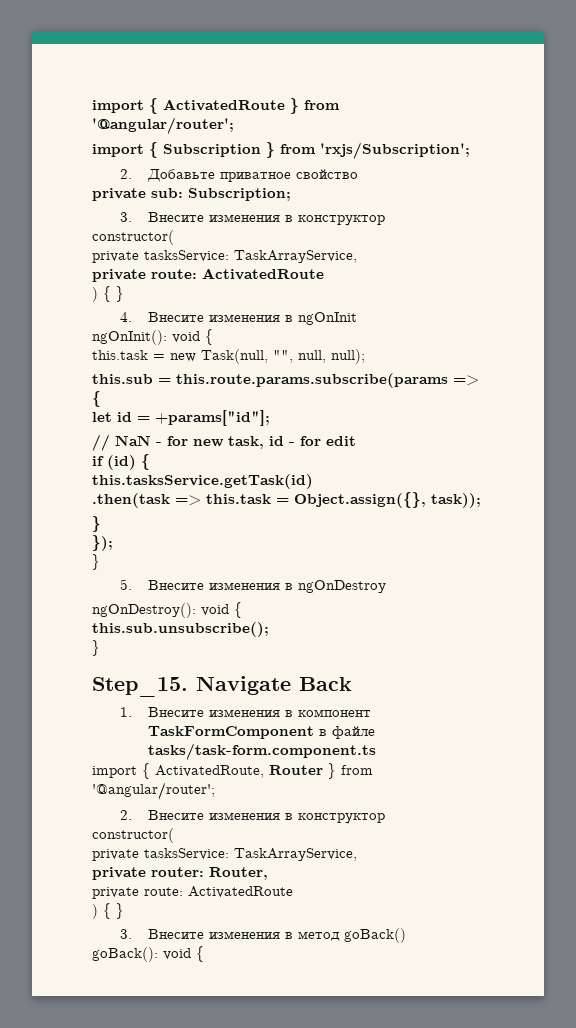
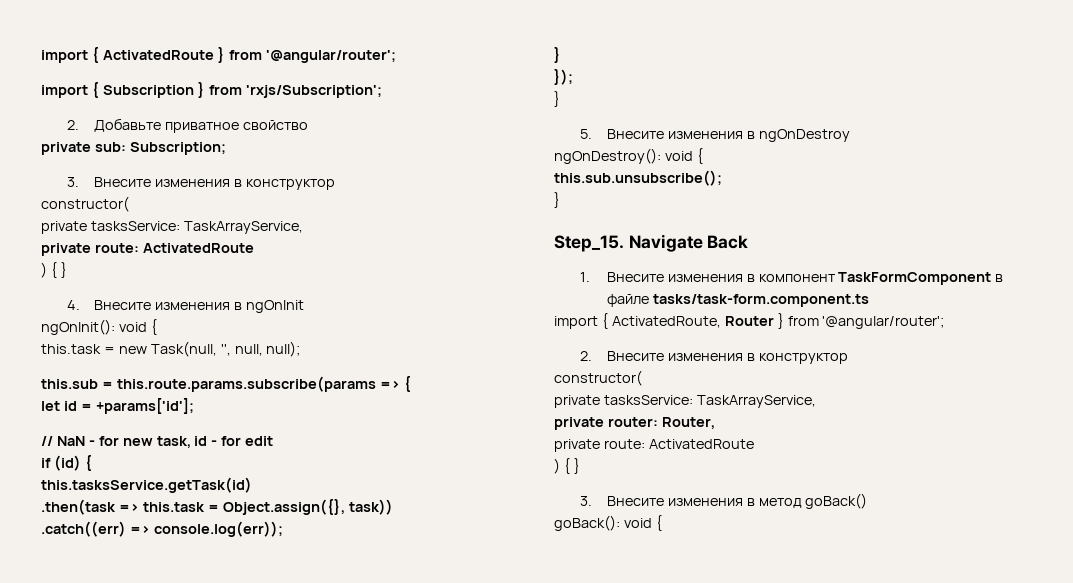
- this.task = new Task(null, "", null, null);
+ this.task = new Task(null, '', null, null);
- let id = +params["id"];
+ let id = +params['id'];
- .then(task => this.task = Object.assign({}, task));
+ .then(task => this.task = Object.assign({}, task))
+ .catch((err) => console.log(err));

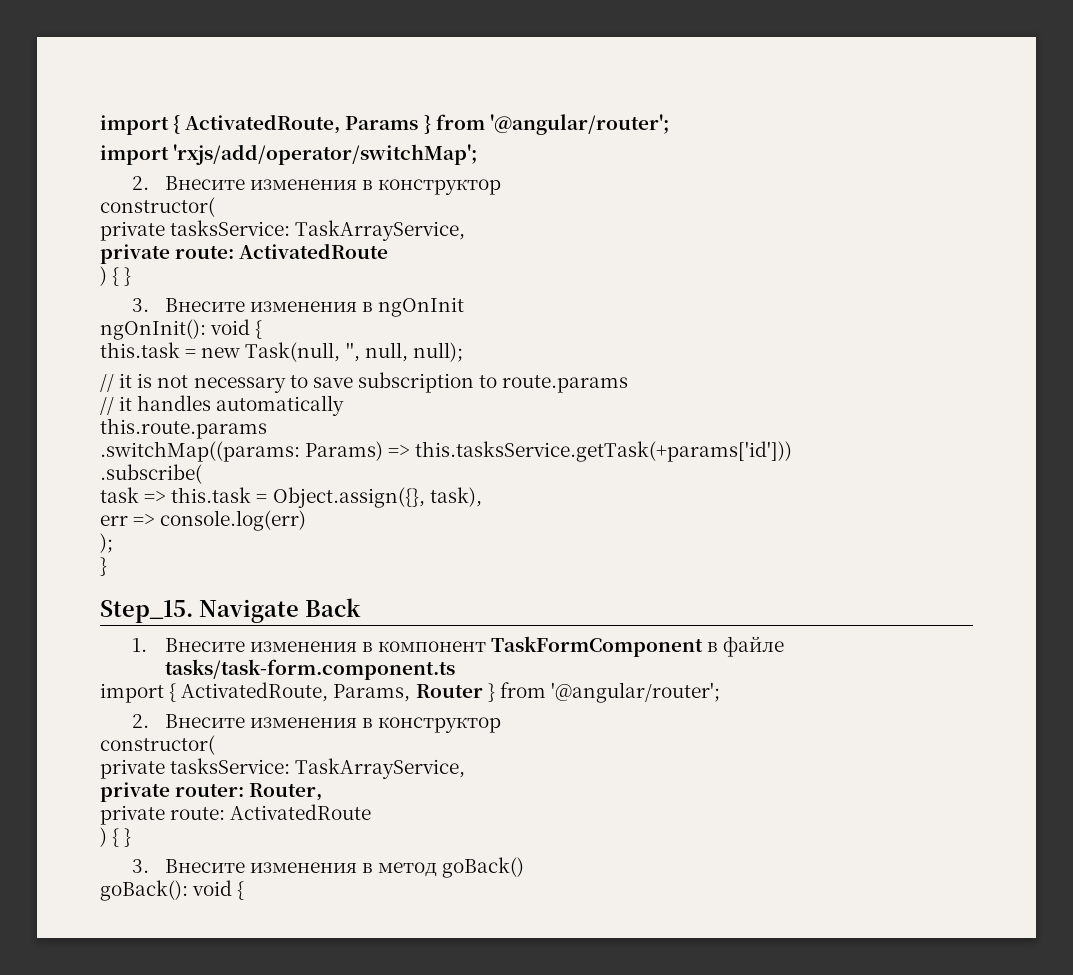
- import { ActivatedRoute } from '@angular/router';
+ import { ActivatedRoute, Params } from '@angular/router';
- import { Subscription } from 'rxjs/Subscription';
- 2. Добавьте приватное свойство
- private sub: Subscription;
- 3. Внесите изменения в конструктор
+ import 'rxjs/add/operator/switchMap';
+ 2. Внесите изменения в конструктор
- 4. Внесите изменения в ngOnInit
+ 3. Внесите изменения в ngOnInit
- this.sub = this.route.params.subscribe(params => {
- let id = +params['id'];
- // NaN - for new task, id - for edit
- if (id) {
- this.tasksService.getTask(id)
- .then(task => this.task = Object.assign({}, task))
- .catch((err) => console.log(err));
- }
- });
- }
- 5. Внесите изменения в ngOnDestroy
- ngOnDestroy(): void {
- this.sub.unsubscribe();
+ // it is not necessary to save subscription to route.params
+ // it handles automatically
+ this.route.params
+ .switchMap((params: Params) => this.tasksService.getTask(+params['id']))
+ .subscribe(
+ task => this.task = Object.assign({}, task),
+ err => console.log(err)
+ );
- import { ActivatedRoute, Router } from '@angular/router';
+ import { ActivatedRoute, Params, Router } from '@angular/router';

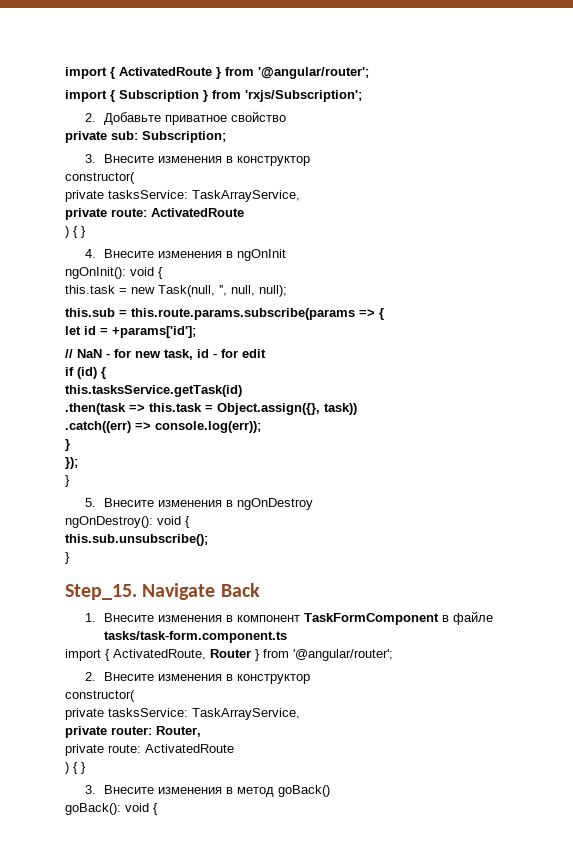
- import { ActivatedRoute, Params } from '@angular/router';
+ import { ActivatedRoute } from '@angular/router';
- import 'rxjs/add/operator/switchMap';
- 2. Внесите изменения в конструктор
+ import { Subscription } from 'rxjs/Subscription';
+ 2. Добавьте приватное свойство
+ private sub: Subscription;
+ 3. Внесите изменения в конструктор
- 3. Внесите изменения в ngOnInit
+ 4. Внесите изменения в ngOnInit
- // it is not necessary to save subscription to route.params
- // it handles automatically
- this.route.params
- .switchMap((params: Params) => this.tasksService.getTask(+params['id']))
- .subscribe(
- task => this.task = Object.assign({}, task),
- err => console.log(err)
- );
+ this.sub = this.route.params.subscribe(params => {
+ let id = +params['id'];
+ // NaN - for new task, id - for edit
+ if (id) {
+ this.tasksService.getTask(id)
+ .then(task => this.task = Object.assign({}, task))
+ .catch((err) => console.log(err));
+ }
+ });
+ }
+ 5. Внесите изменения в ngOnDestroy
+ ngOnDestroy(): void {
+ this.sub.unsubscribe();
- import { ActivatedRoute, Params, Router } from '@angular/router';
+ import { ActivatedRoute, Router } from '@angular/router';

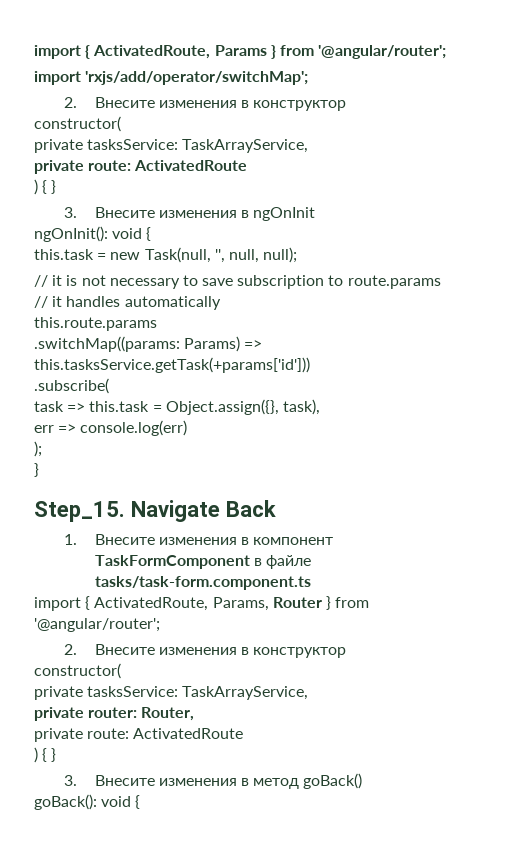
- import { ActivatedRoute } from '@angular/router';
+ import { ActivatedRoute, Params } from '@angular/router';
- import { Subscription } from 'rxjs/Subscription';
- 2. Добавьте приватное свойство
- private sub: Subscription;
- 3. Внесите изменения в конструктор
+ import 'rxjs/add/operator/switchMap';
+ 2. Внесите изменения в конструктор
- 4. Внесите изменения в ngOnInit
+ 3. Внесите изменения в ngOnInit
- this.sub = this.route.params.subscribe(params => {
- let id = +params['id'];
- // NaN - for new task, id - for edit
- if (id) {
- this.tasksService.getTask(id)
- .then(task => this.task = Object.assign({}, task))
- .catch((err) => console.log(err));
- }
- });
- }
- 5. Внесите изменения в ngOnDestroy
- ngOnDestroy(): void {
- this.sub.unsubscribe();
+ // it is not necessary to save subscription to route.params
+ // it handles automatically
+ this.route.params
+ .switchMap((params: Params) => this.tasksService.getTask(+params['id']))
+ .subscribe(
+ task => this.task = Object.assign({}, task),
+ err => console.log(err)
+ );
- import { ActivatedRoute, Router } from '@angular/router';
+ import { ActivatedRoute, Params, Router } from '@angular/router';

